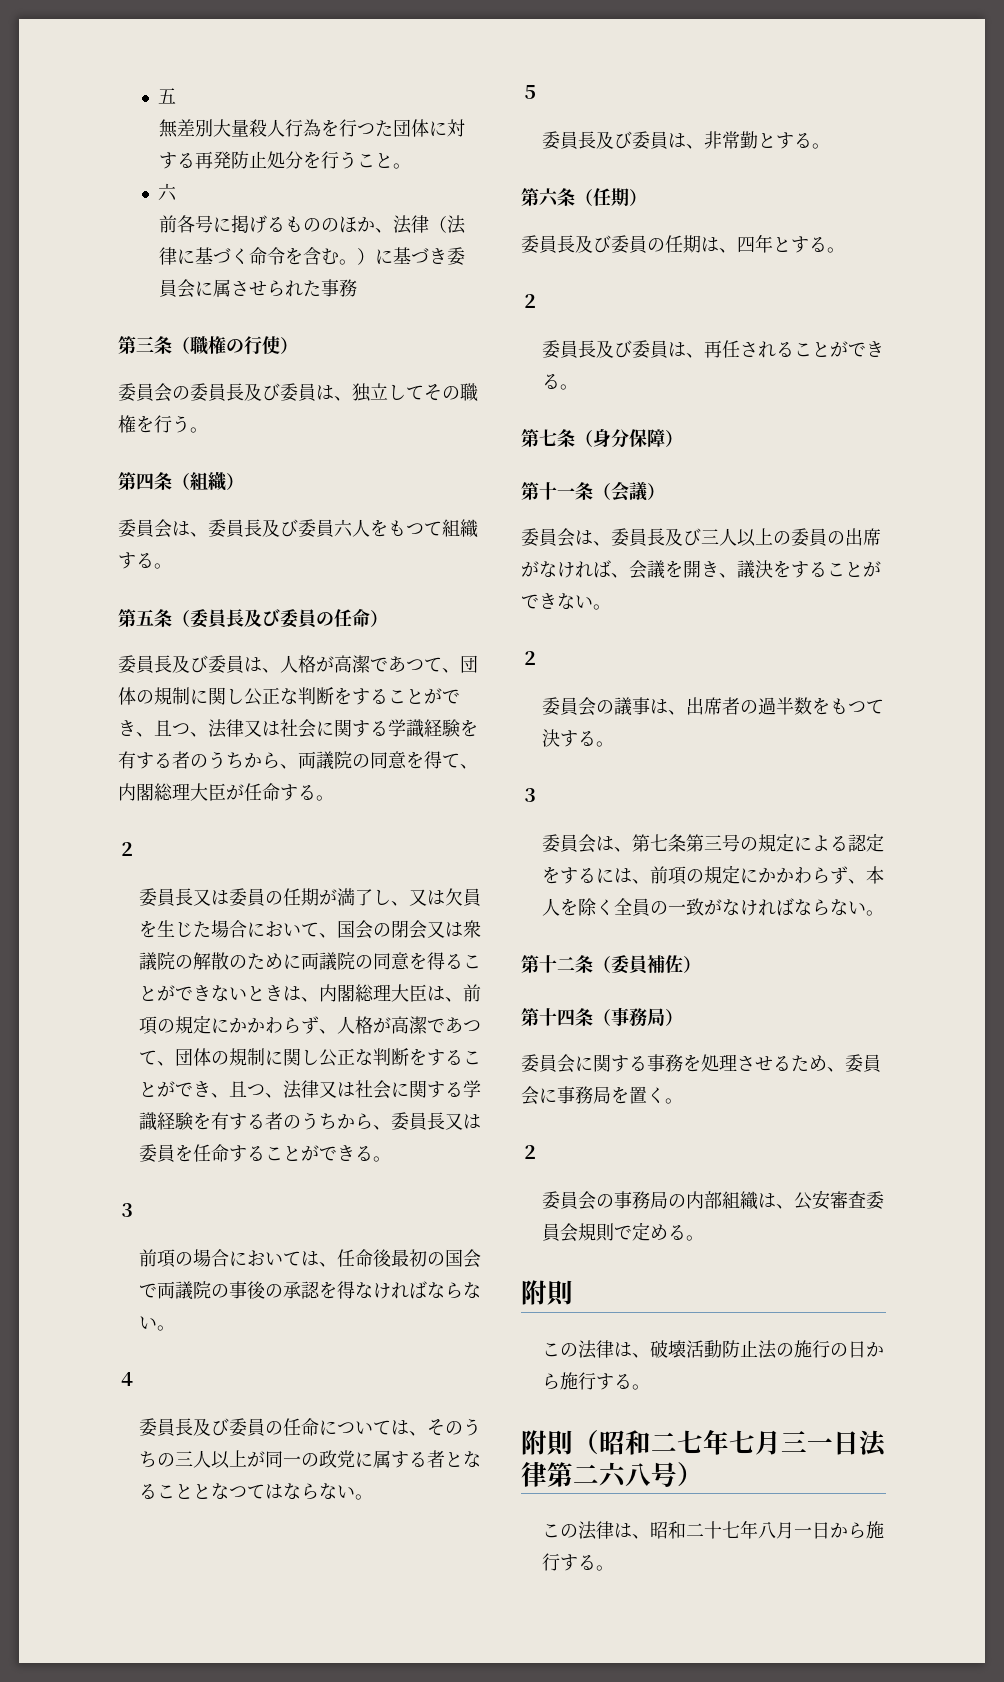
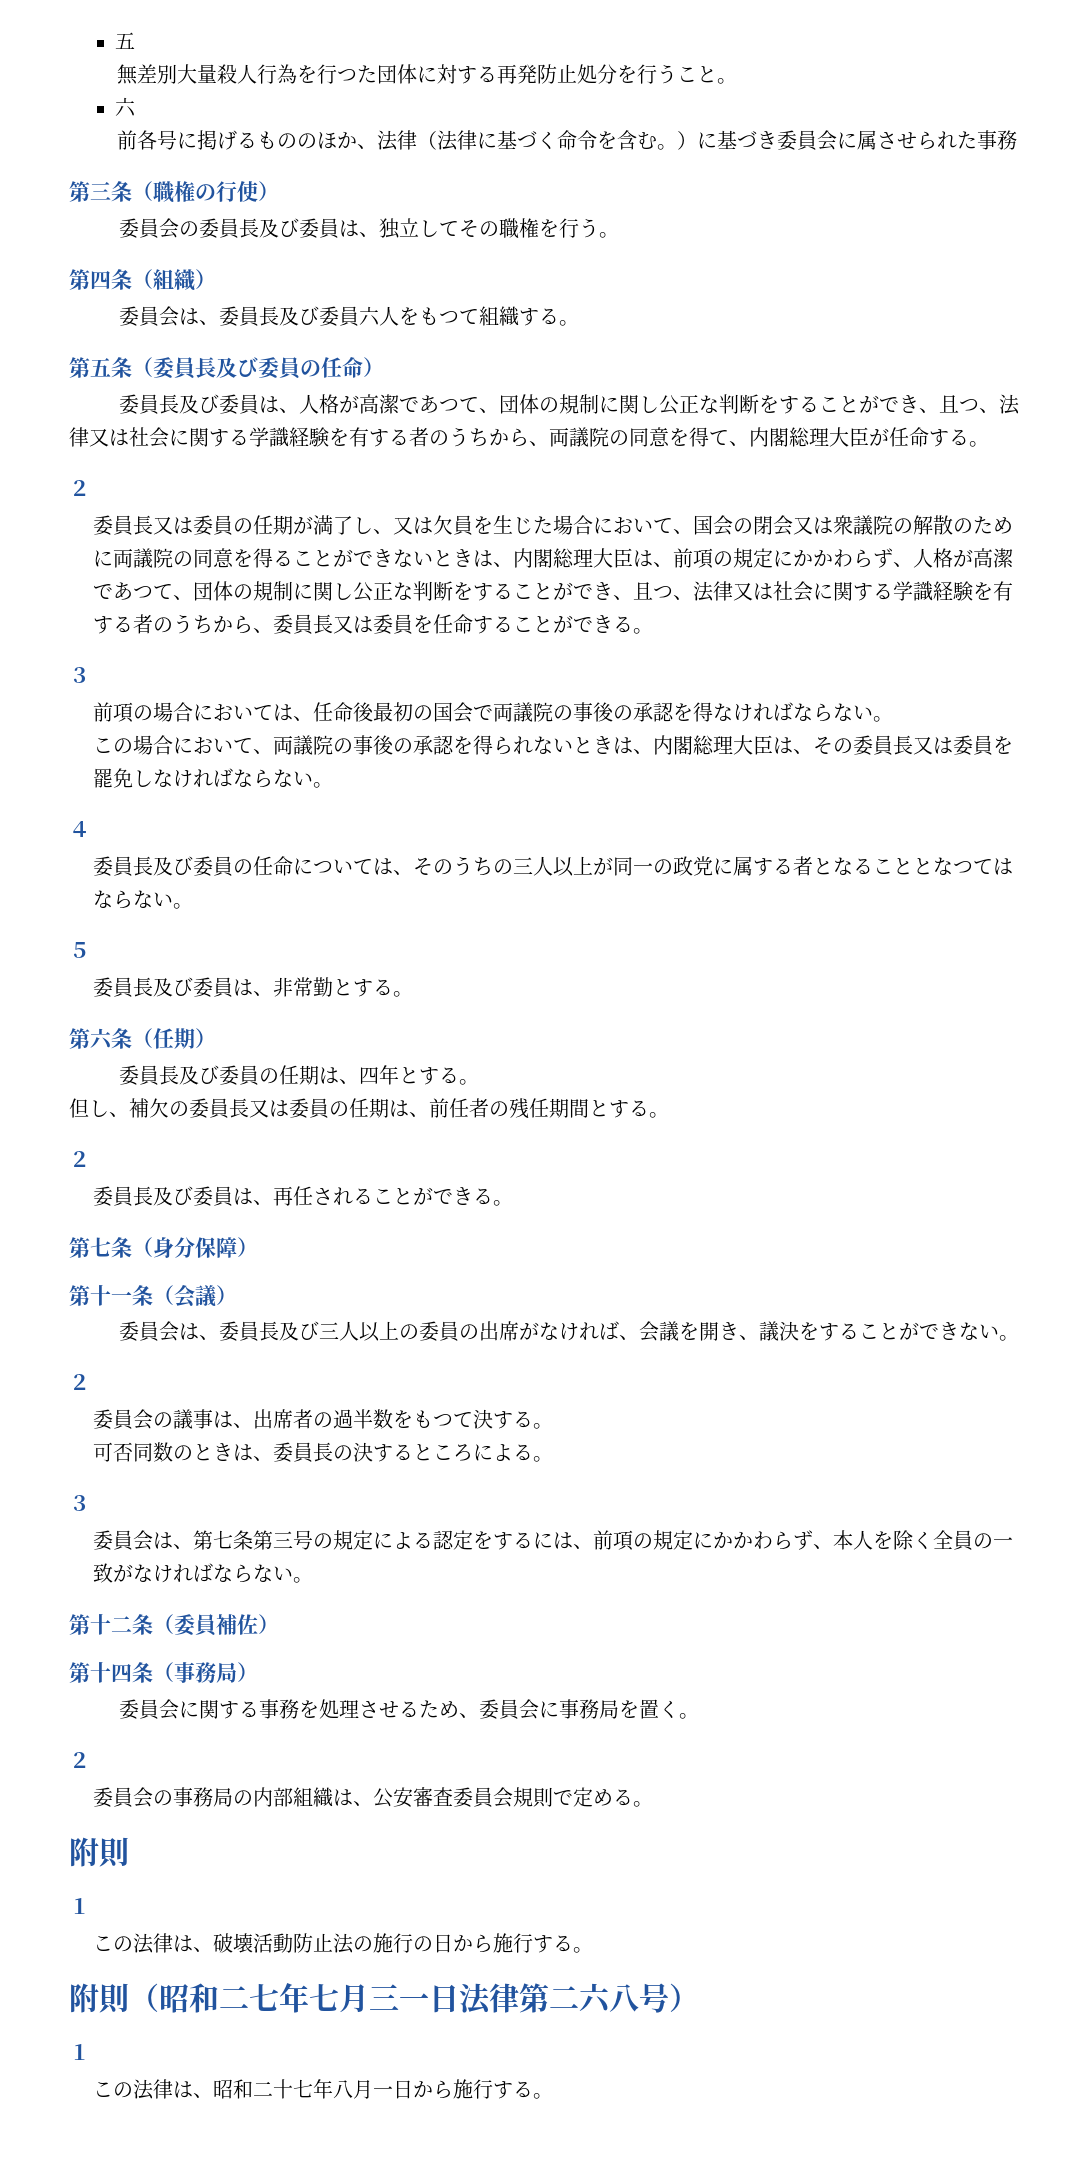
+ この場合において、両議院の事後の承認を得られないときは、内閣総理大臣は、その委員長又は委員を罷免しなければならない。
+ 但し、補欠の委員長又は委員の任期は、前任者の残任期間とする。
+ 可否同数のときは、委員長の決するところによる。
  委員会の事務局の内部組織は、公安審査委員会規則で定める。
  附則
+ １
  附則（昭和二七年七月三一日法律第二六八号）
+ １

